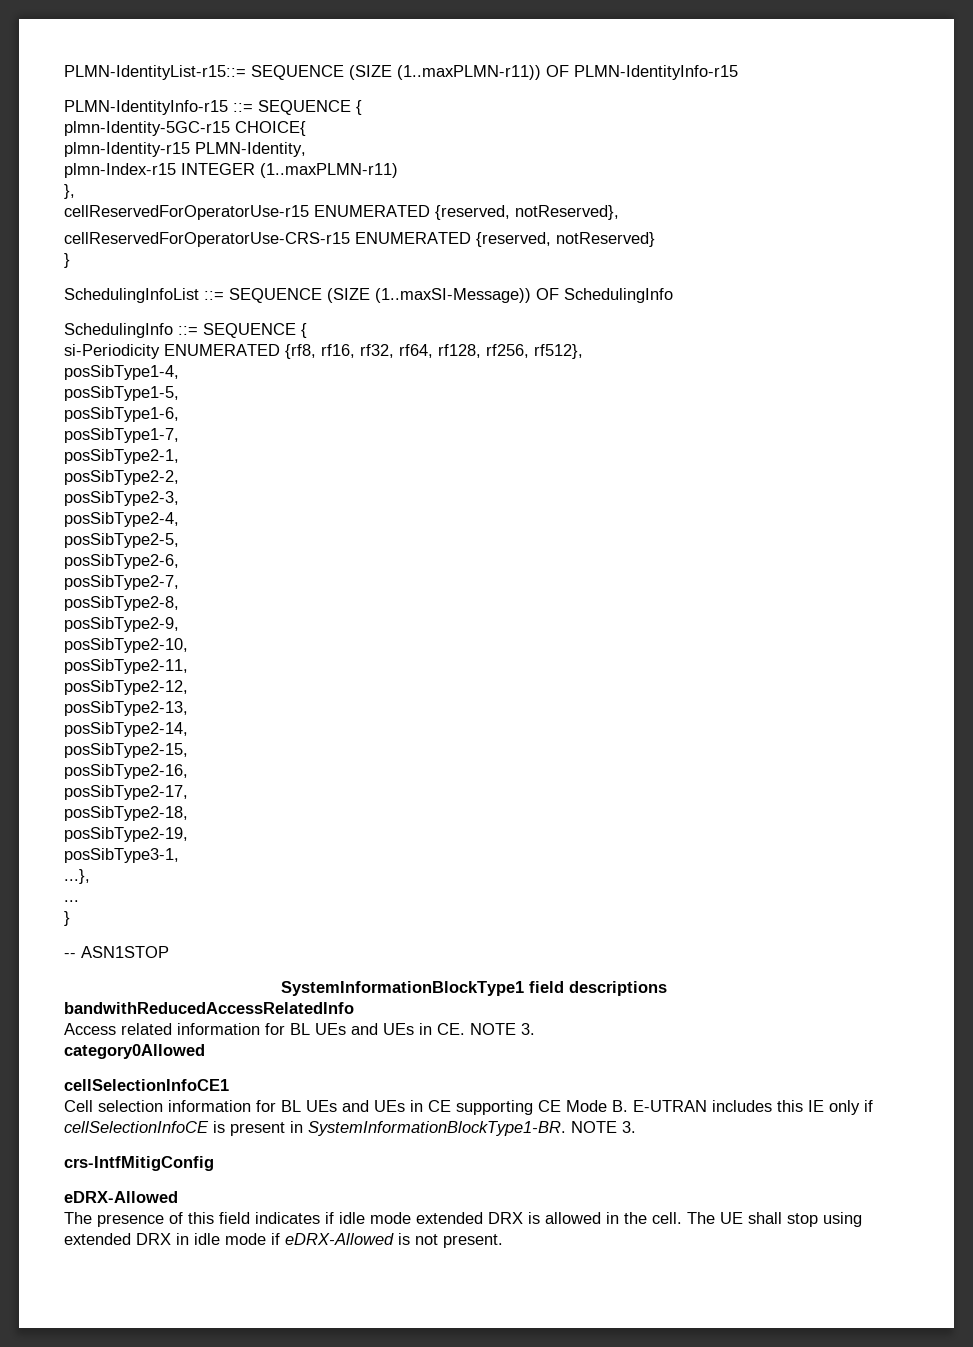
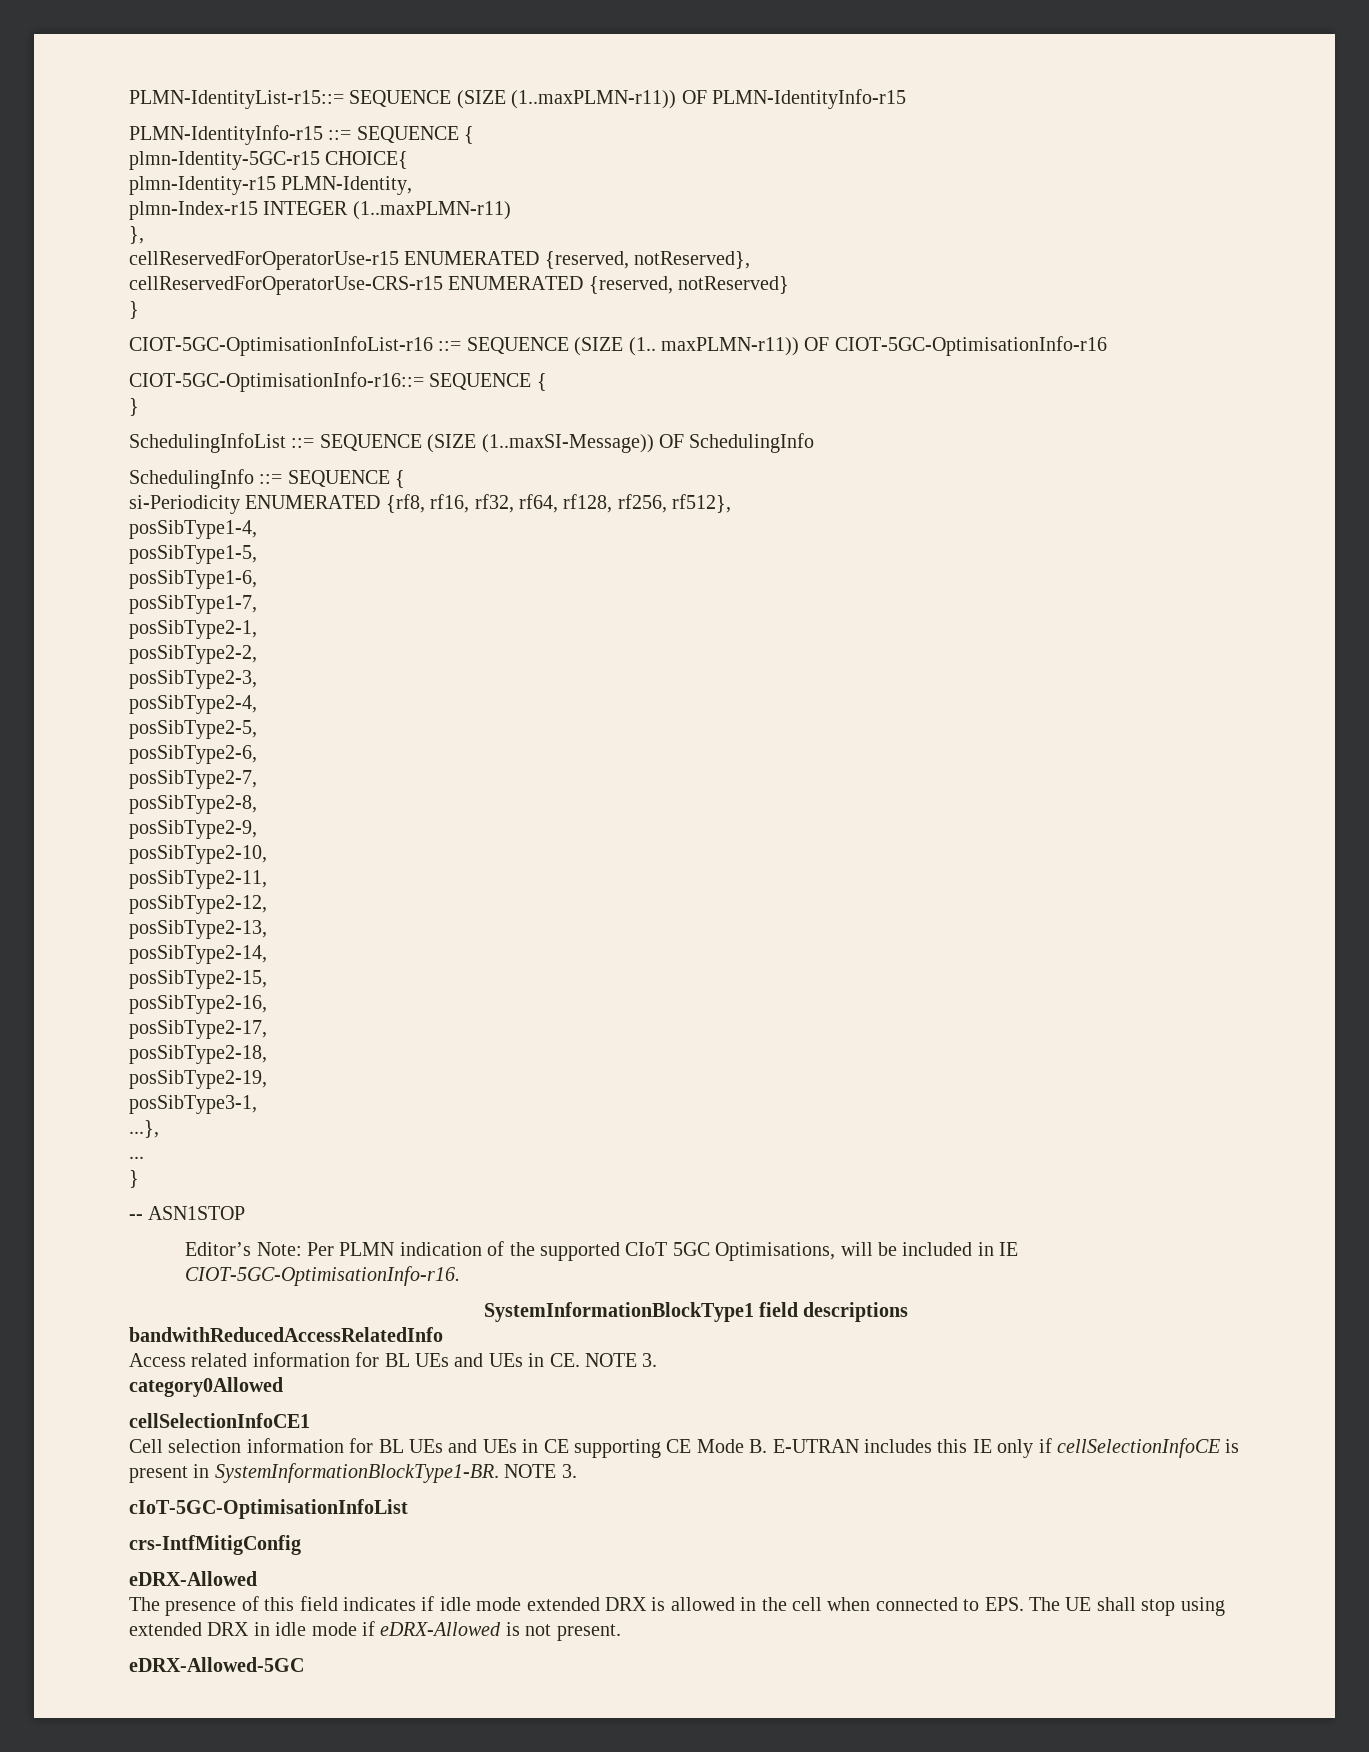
+ CIOT-5GC-OptimisationInfoList-r16 ::= SEQUENCE (SIZE (1.. maxPLMN-r11)) OF CIOT-5GC-OptimisationInfo-r16
+ CIOT-5GC-OptimisationInfo-r16::= SEQUENCE {
+ }
+ Editor’s Note: Per PLMN indication of the supported CIoT 5GC Optimisations, will be included in IE CIOT-5GC-OptimisationInfo-r16.
+ cIoT-5GC-OptimisationInfoList
- The presence of this field indicates if idle mode extended DRX is allowed in the cell. The UE shall stop using extended DRX in idle mode if eDRX-Allowed is not present.
+ The presence of this field indicates if idle mode extended DRX is allowed in the cell when connected to EPS. The UE shall stop using extended DRX in idle mode if eDRX-Allowed is not present.
+ eDRX-Allowed-5GC

